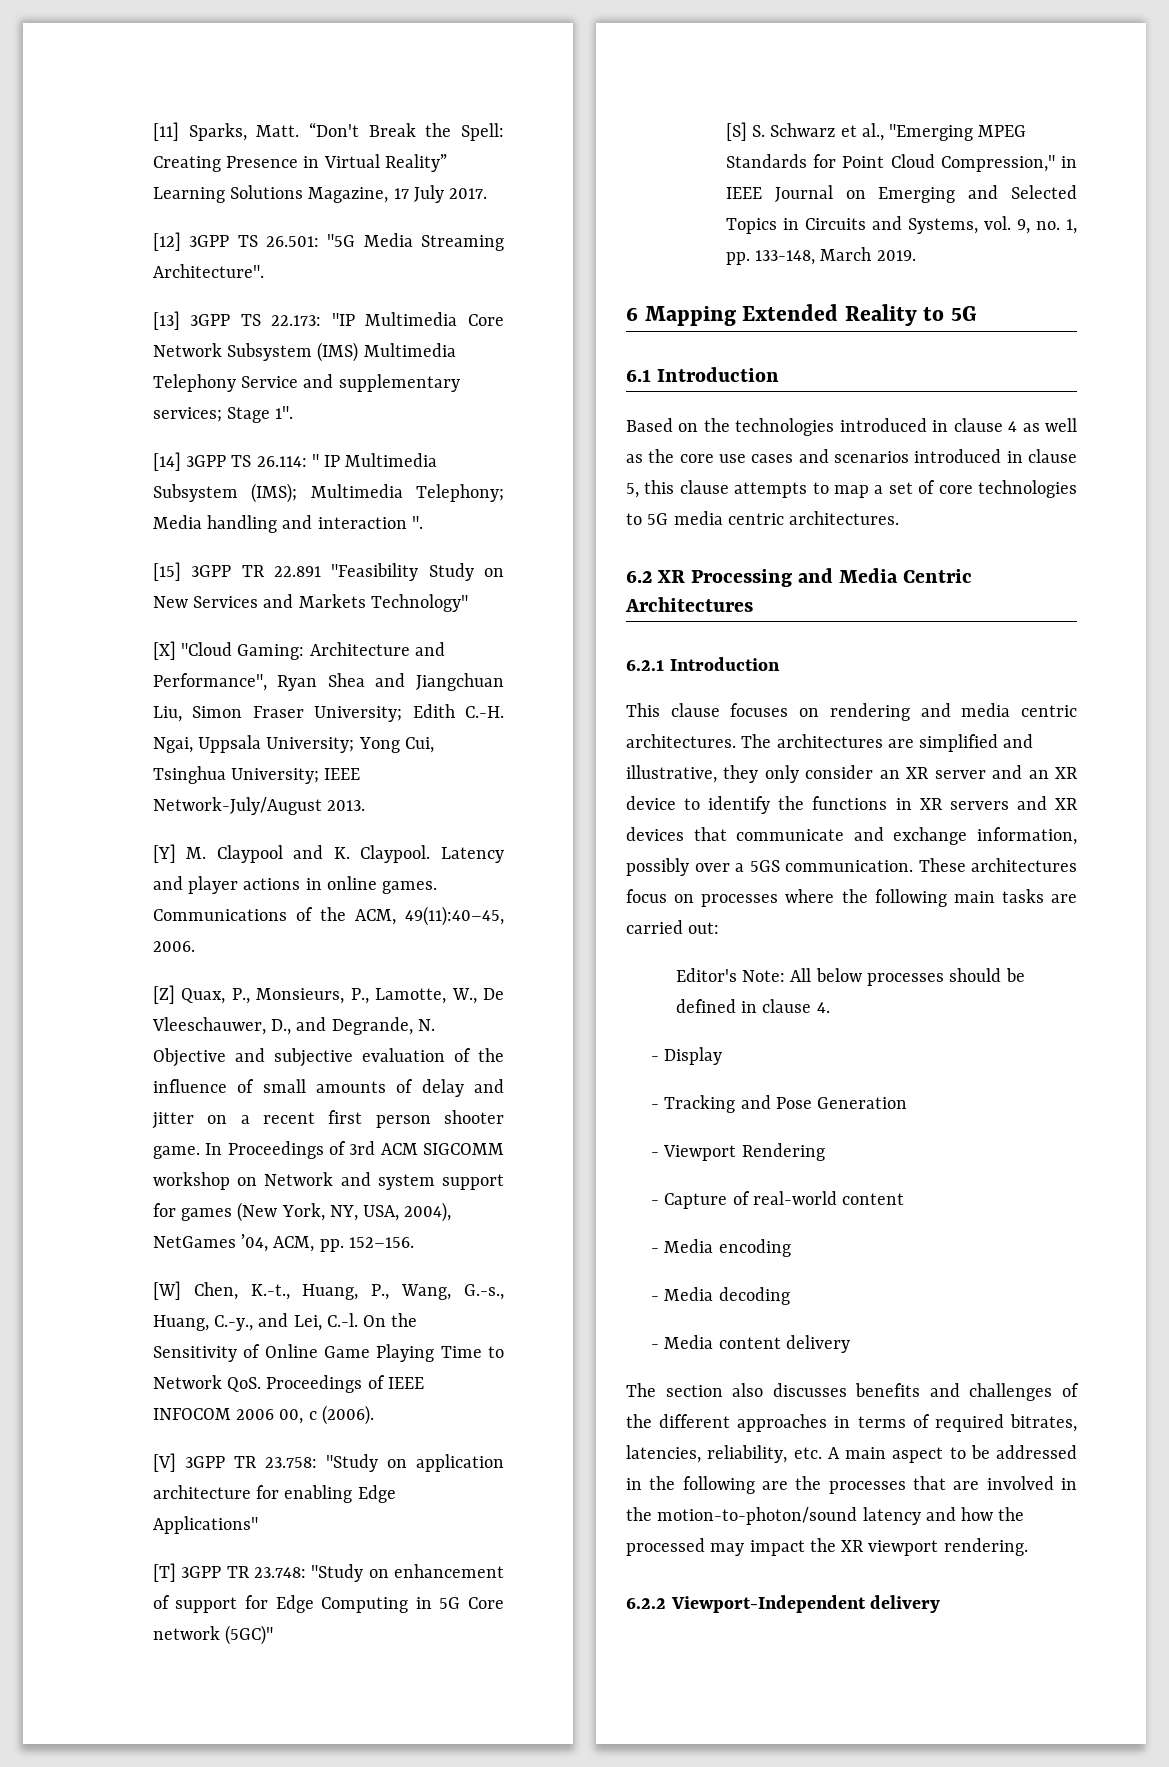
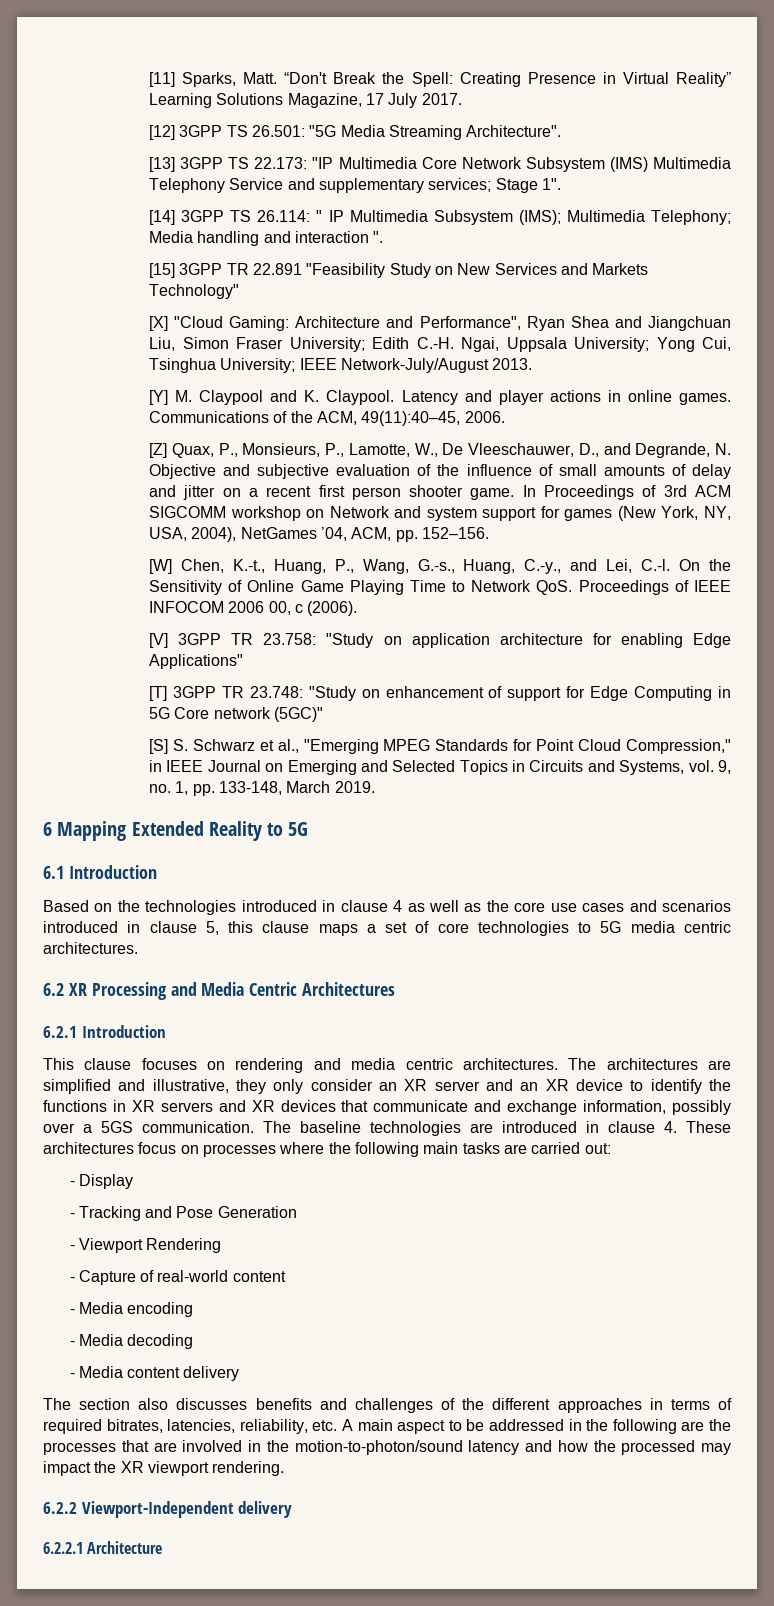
- Based on the technologies introduced in clause 4 as well as the core use cases and scenarios introduced in clause 5, this clause attempts to map a set of core technologies to 5G media centric architectures.
+ Based on the technologies introduced in clause 4 as well as the core use cases and scenarios introduced in clause 5, this clause maps a set of core technologies to 5G media centric architectures.
- These architectures focus on processes where the following main tasks are carried out:
+ The baseline technologies are introduced in clause 4. These architectures focus on processes where the following main tasks are carried out:
- Editor's Note: All below processes should be defined in clause 4.
+ 6.2.2.1 Architecture

